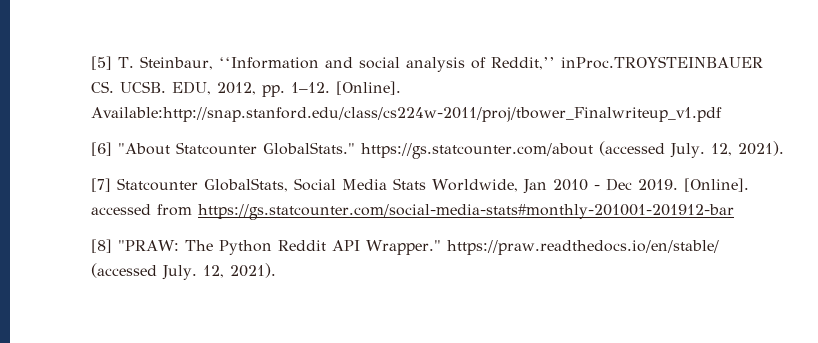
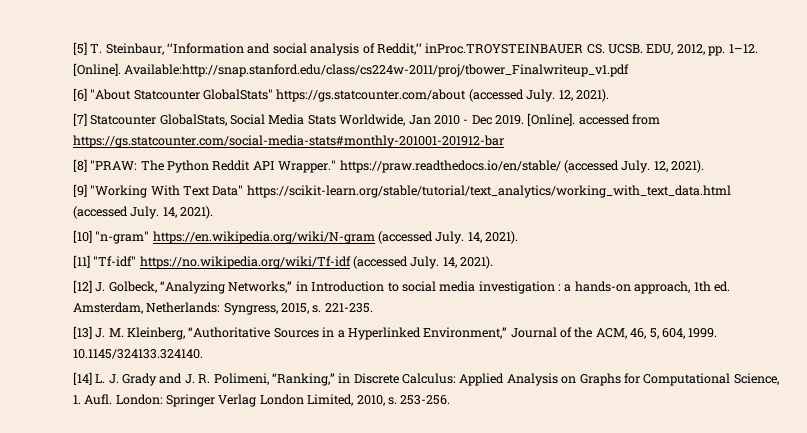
- [6] "About Statcounter GlobalStats." https://gs.statcounter.com/about (accessed July.
+ [6] "About Statcounter GlobalStats" https://gs.statcounter.com/about (accessed July.
+ [9] "Working With Text Data" https://scikit-learn.org/stable/tutorial/text_analytics/working_with_text_data.html (accessed July. 14, 2021).
+ [10] "n-gram" https://en.wikipedia.org/wiki/N-gram (accessed July. 14, 2021).
+ [11] "Tf-idf" https://no.wikipedia.org/wiki/Tf-idf (accessed July. 14, 2021).
+ [12] J. Golbeck, “Analyzing Networks,” in Introduction to social media investigation : a hands-on approach, 1th ed. Amsterdam, Netherlands: Syngress, 2015, s. 221-235.
+ [13] J. M. Kleinberg, “Authoritative Sources in a Hyperlinked Environment,” Journal of the ACM, 46, 5, 604, 1999. 10.1145/324133.324140.
+ [14] L. J. Grady and J. R. Polimeni, “Ranking,” in Discrete Calculus: Applied Analysis on Graphs for Computational Science, 1. Aufl. London: Springer Verlag London Limited, 2010, s. 253-256.

